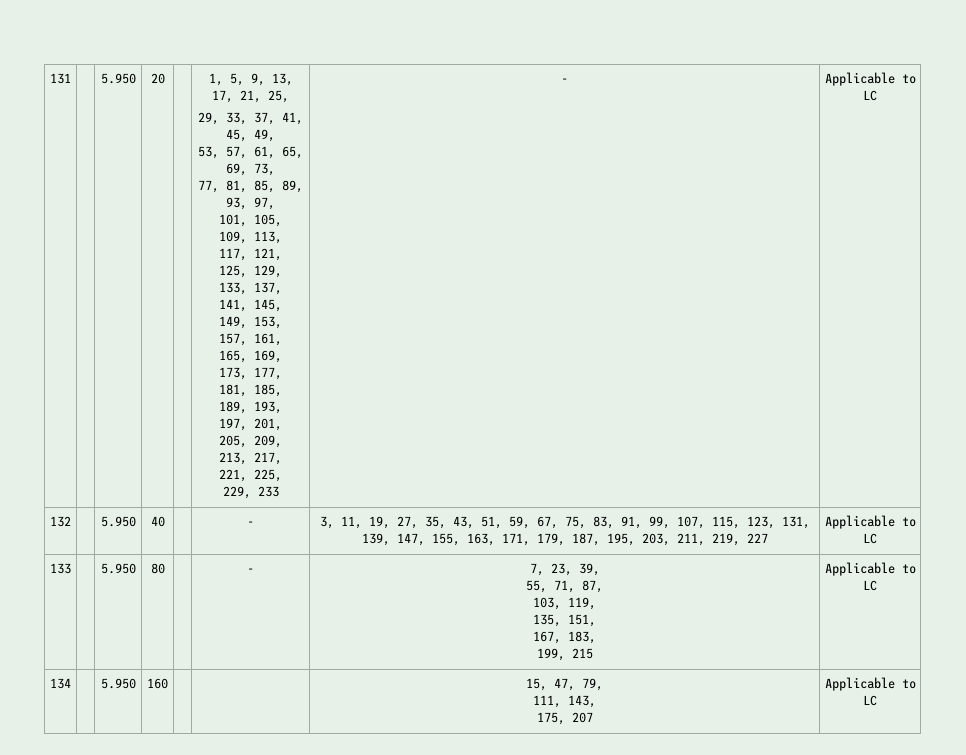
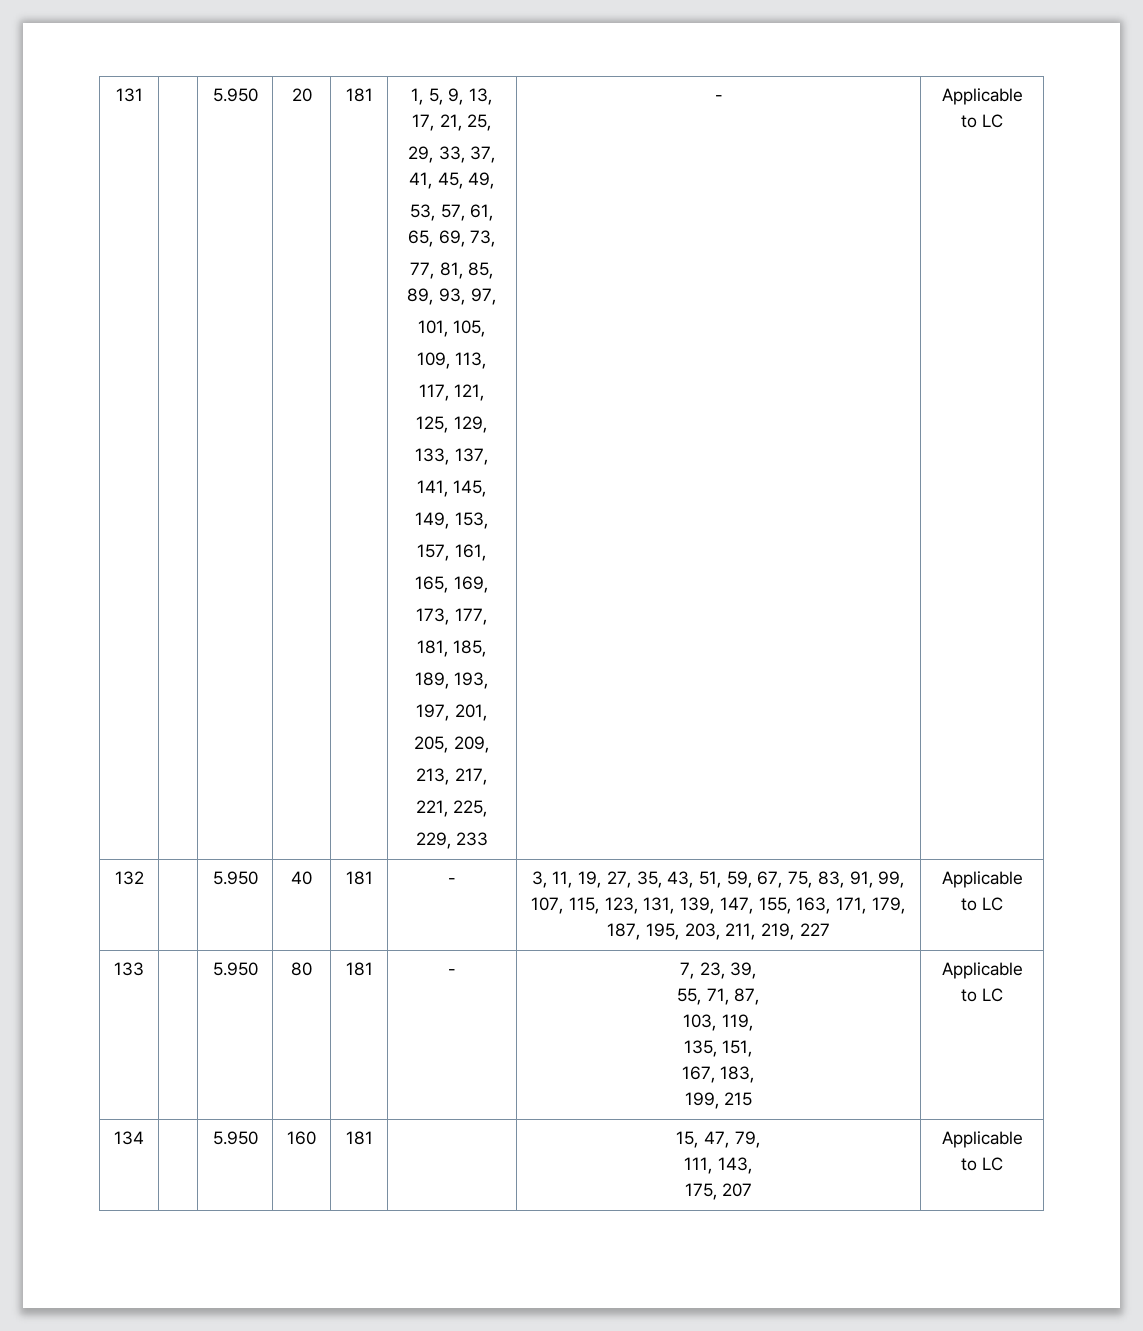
- 20
+ 20 | 181
- 132 | | 5.950 | 40 | | - | 3, 11, 19, 27, 35, 43, 51, 59, 67, 75, 83, 91, 99, 107, 115, 123, 131, 139, 147, 155, 163, 171, 179, 187, 195, 203, 211, 219, 227 | Applicable to LC
+ 132 | | 5.950 | 40 | 181 | - | 3, 11, 19, 27, 35, 43, 51, 59, 67, 75, 83, 91, 99, 107, 115, 123, 131, 139, 147, 155, 163, 171, 179, 187, 195, 203, 211, 219, 227 | Applicable to LC
- 133 | | 5.950 | 80 | | - | 7, 23, 39,
+ 133 | | 5.950 | 80 | 181 | - | 7, 23, 39,
- 134 | | 5.950 | 160 | | | 15, 47, 79,
+ 134 | | 5.950 | 160 | 181 | | 15, 47, 79,

